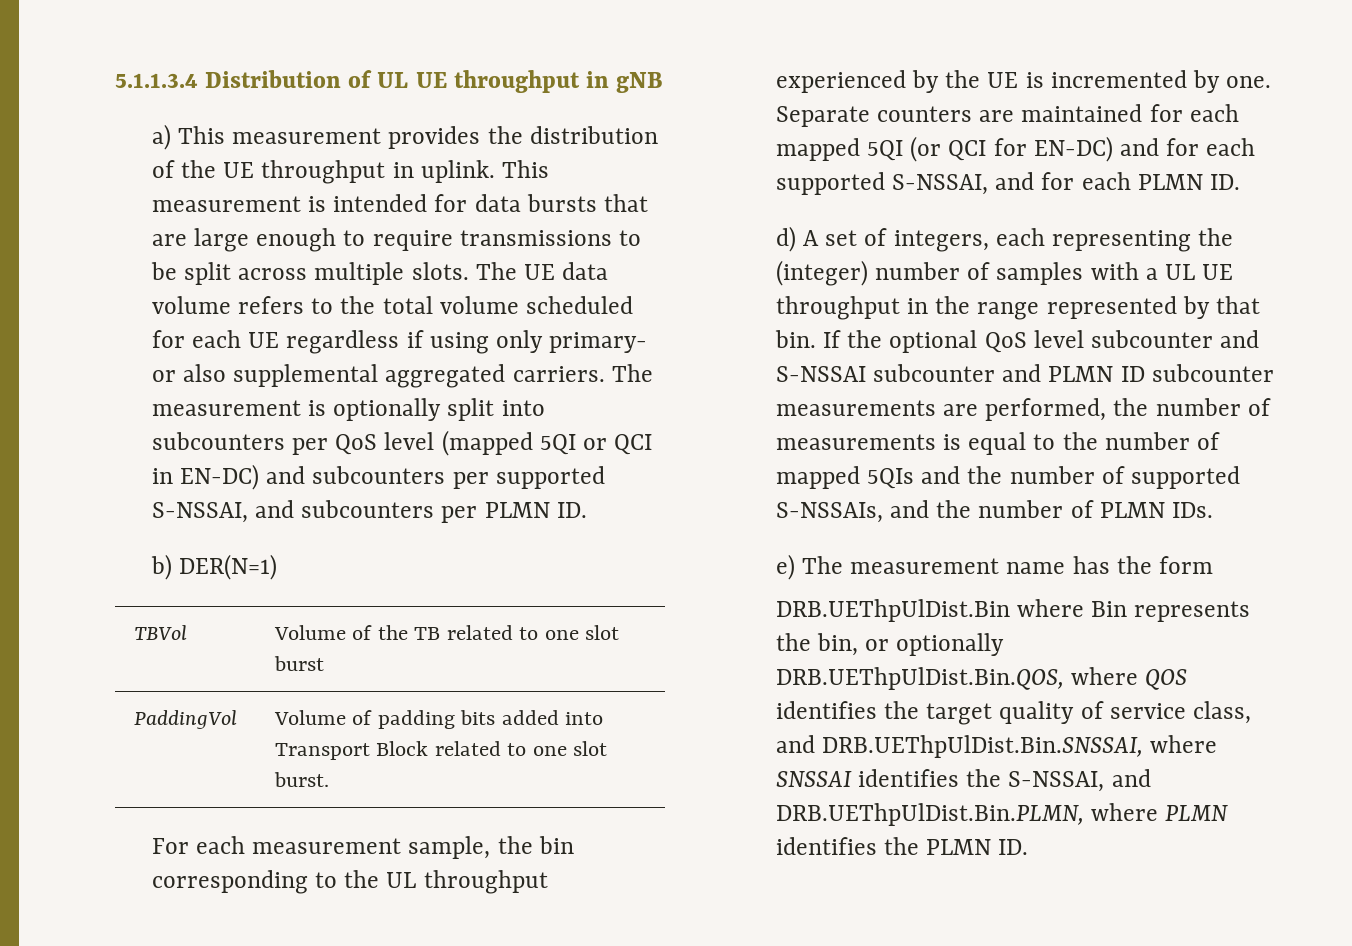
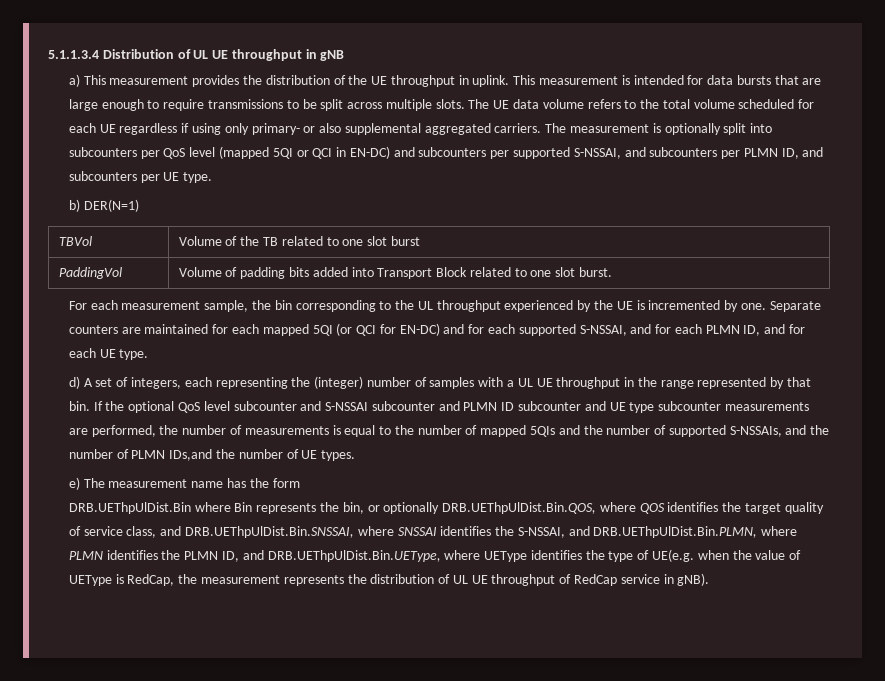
- The measurement is optionally split into subcounters per QoS level (mapped 5QI or QCI in EN-DC) and subcounters per supported S-NSSAI, and subcounters per PLMN ID.
+ The measurement is optionally split into subcounters per QoS level (mapped 5QI or QCI in EN-DC) and subcounters per supported S-NSSAI, and subcounters per PLMN ID, and subcounters per UE type.
- Separate counters are maintained for each mapped 5QI (or QCI for EN-DC) and for each supported S-NSSAI, and for each PLMN ID.
+ Separate counters are maintained for each mapped 5QI (or QCI for EN-DC) and for each supported S-NSSAI, and for each PLMN ID, and for each UE type.
- If the optional QoS level subcounter and S-NSSAI subcounter and PLMN ID subcounter measurements are performed, the number of measurements is equal to the number of mapped 5QIs and the number of supported S-NSSAIs, and the number of PLMN IDs.
+ If the optional QoS level subcounter and S-NSSAI subcounter and PLMN ID subcounter and UE type subcounter measurements are performed, the number of measurements is equal to the number of mapped 5QIs and the number of supported S-NSSAIs, and the number of PLMN IDs,and the number of UE types.
- DRB.UEThpUlDist.Bin where Bin represents the bin, or optionally DRB.UEThpUlDist.Bin.QOS, where QOS identifies the target quality of service class, and DRB.UEThpUlDist.Bin.SNSSAI, where SNSSAI identifies the S-NSSAI, and DRB.UEThpUlDist.Bin.PLMN, where PLMN identifies the PLMN ID.
+ DRB.UEThpUlDist.Bin where Bin represents the bin, or optionally DRB.UEThpUlDist.Bin.QOS, where QOS identifies the target quality of service class, and DRB.UEThpUlDist.Bin.SNSSAI, where SNSSAI identifies the S-NSSAI, and DRB.UEThpUlDist.Bin.PLMN, where PLMN identifies the PLMN ID, and DRB.UEThpUlDist.Bin.UEType, where UEType identifies the type of UE(e.g. when the value of UEType is RedCap, the measurement represents the distribution of UL UE throughput of RedCap service in gNB).

